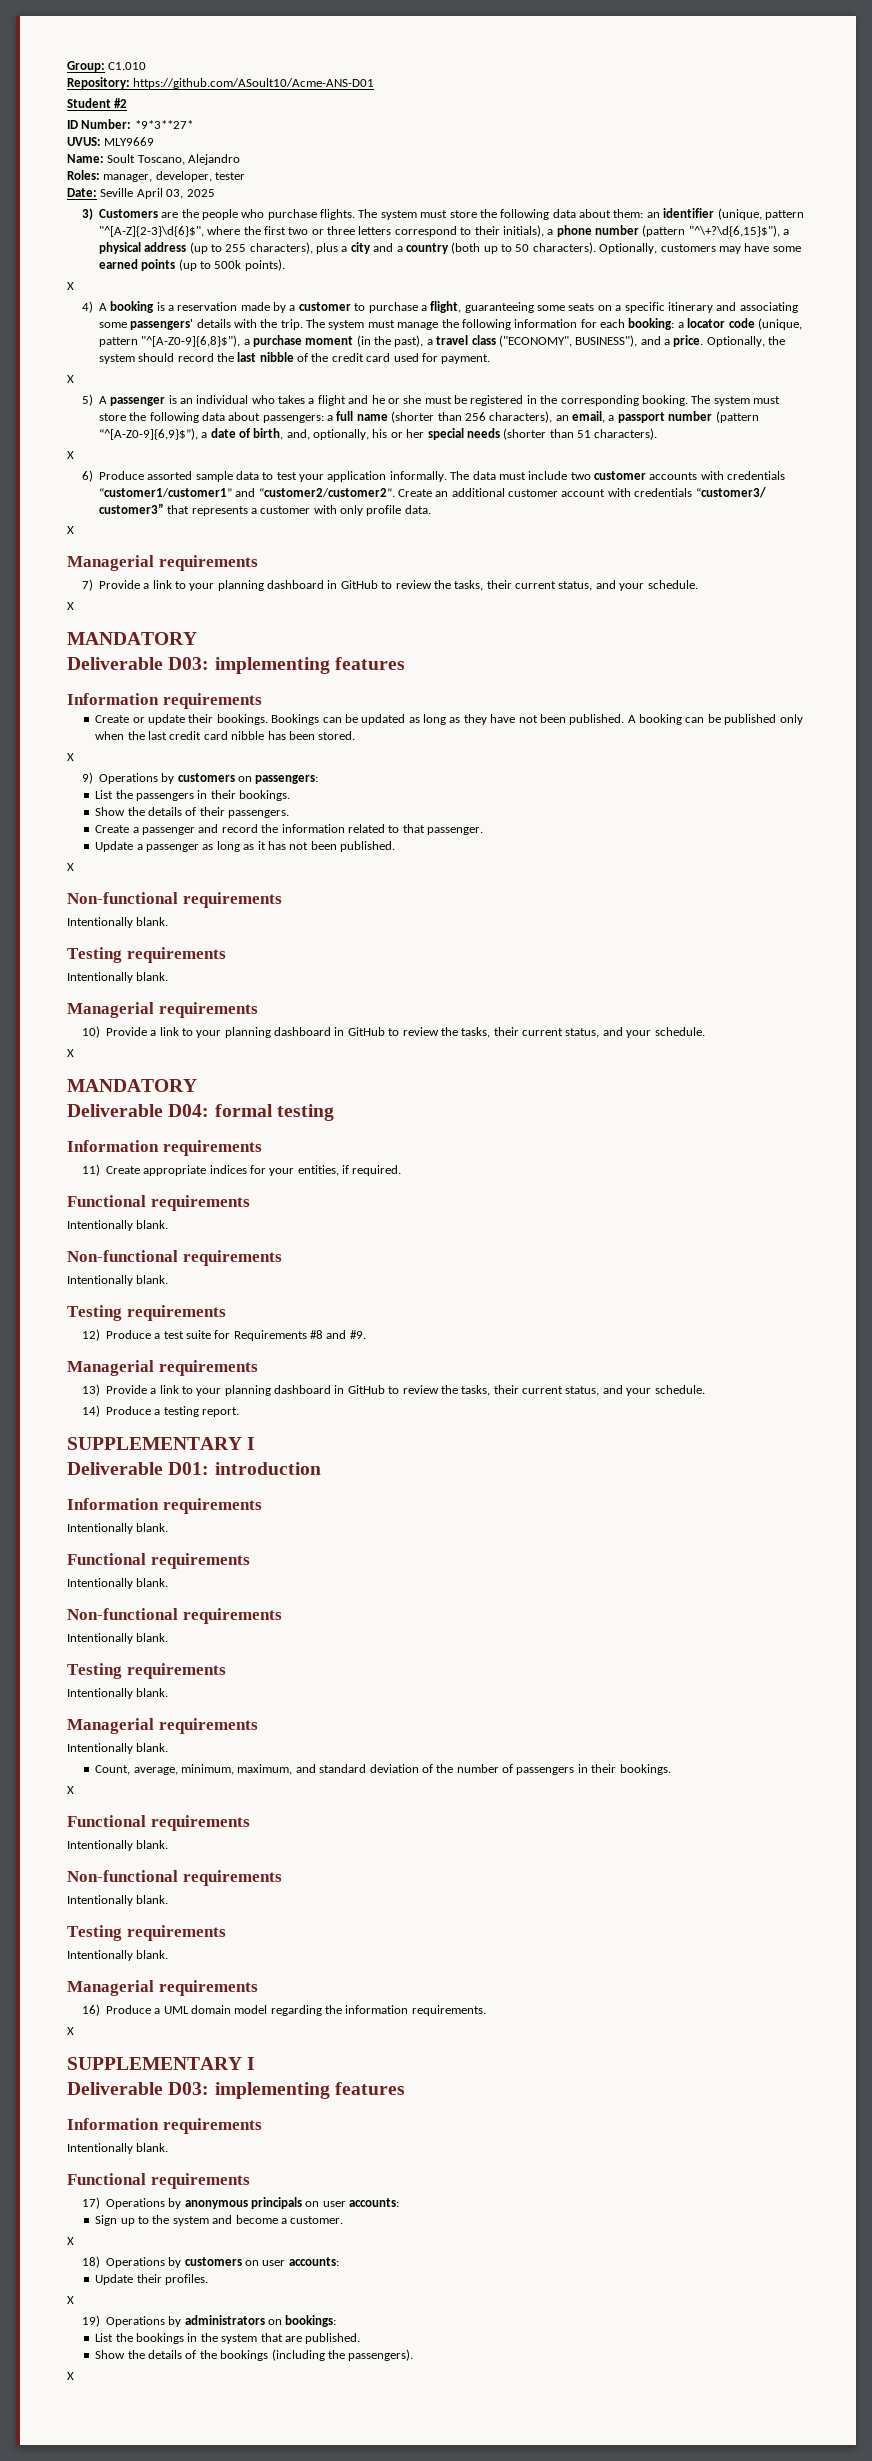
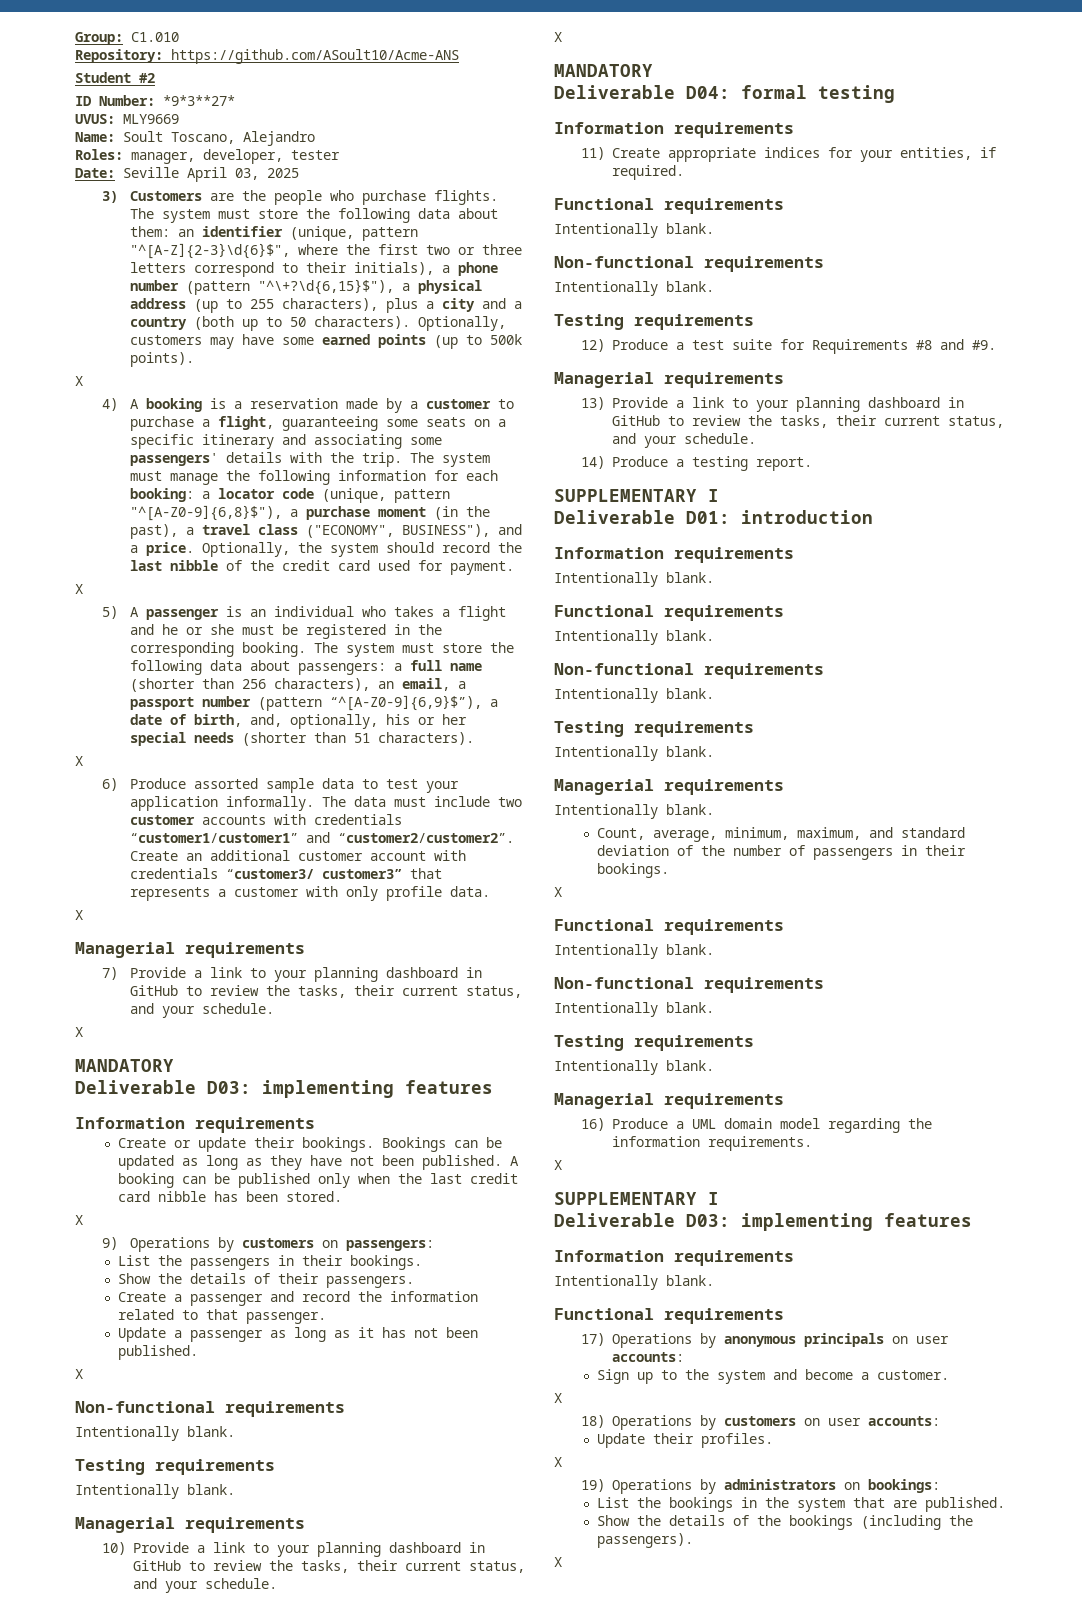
- Repository: https://github.com/ASoult10/Acme-ANS-D01
+ Repository: https://github.com/ASoult10/Acme-ANS

